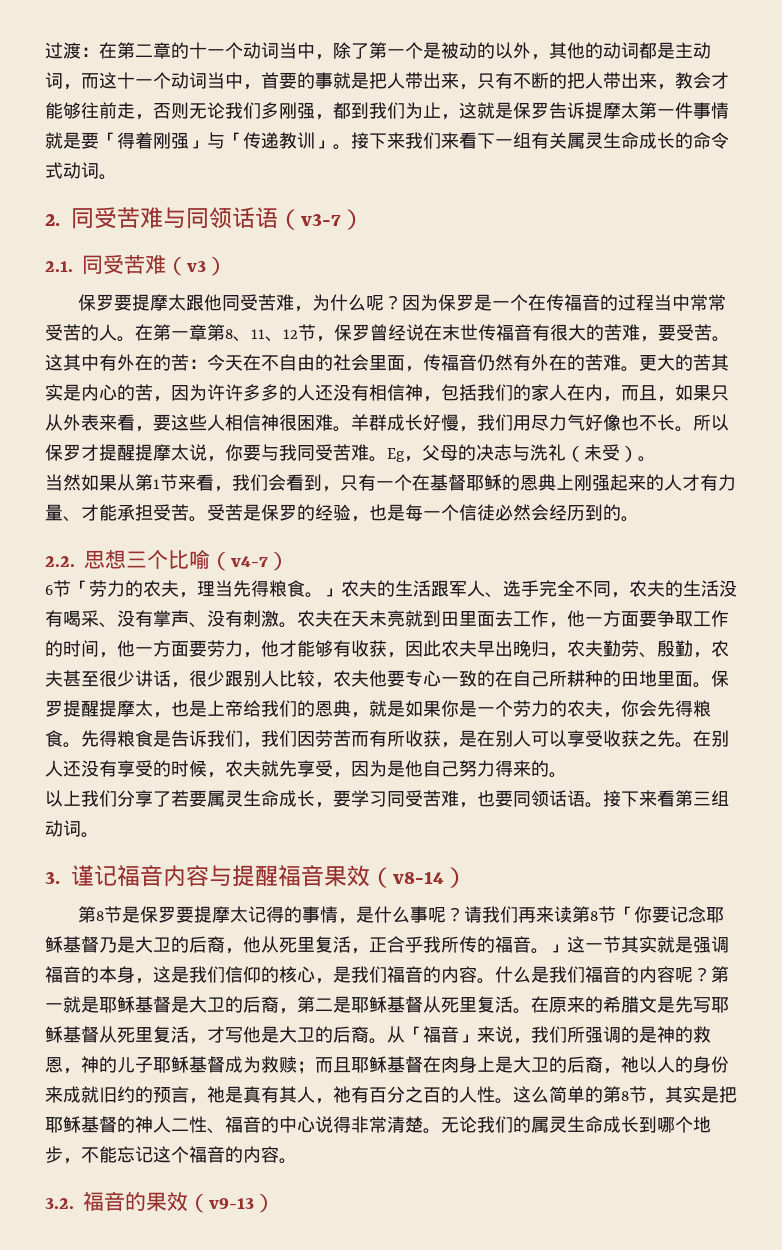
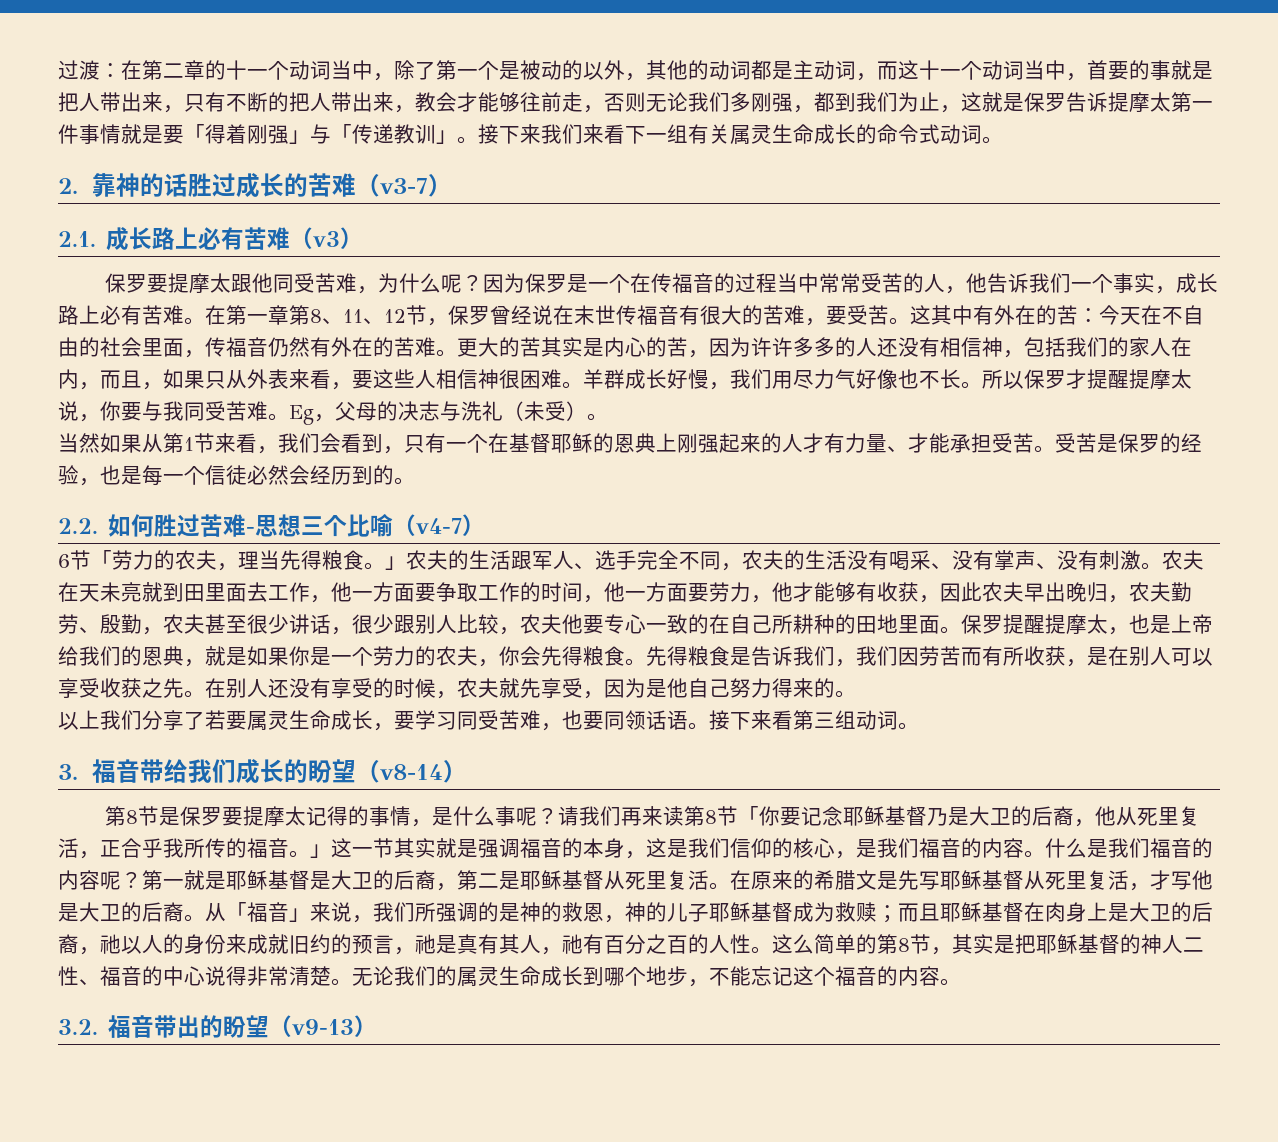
- 2.同受苦难与同领话语（v3-7）
+ 2.靠神的话胜过成长的苦难（v3-7）
- 2.1.同受苦难（v3）
+ 2.1.成长路上必有苦难（v3）
- 因为保罗是一个在传福音的过程当中常常受苦的人。
+ 因为保罗是一个在传福音的过程当中常常受苦的人，他告诉我们一个事实，成长路上必有苦难。
- 2.2.思想三个比喻（v4-7）
+ 2.2.如何胜过苦难-思想三个比喻（v4-7）
- 3.谨记福音内容与提醒福音果效（v8-14）
+ 3.福音带给我们成长的盼望（v8-14）
- 3.2.福音的果效（v9-13）
+ 3.2.福音带出的盼望（v9-13）

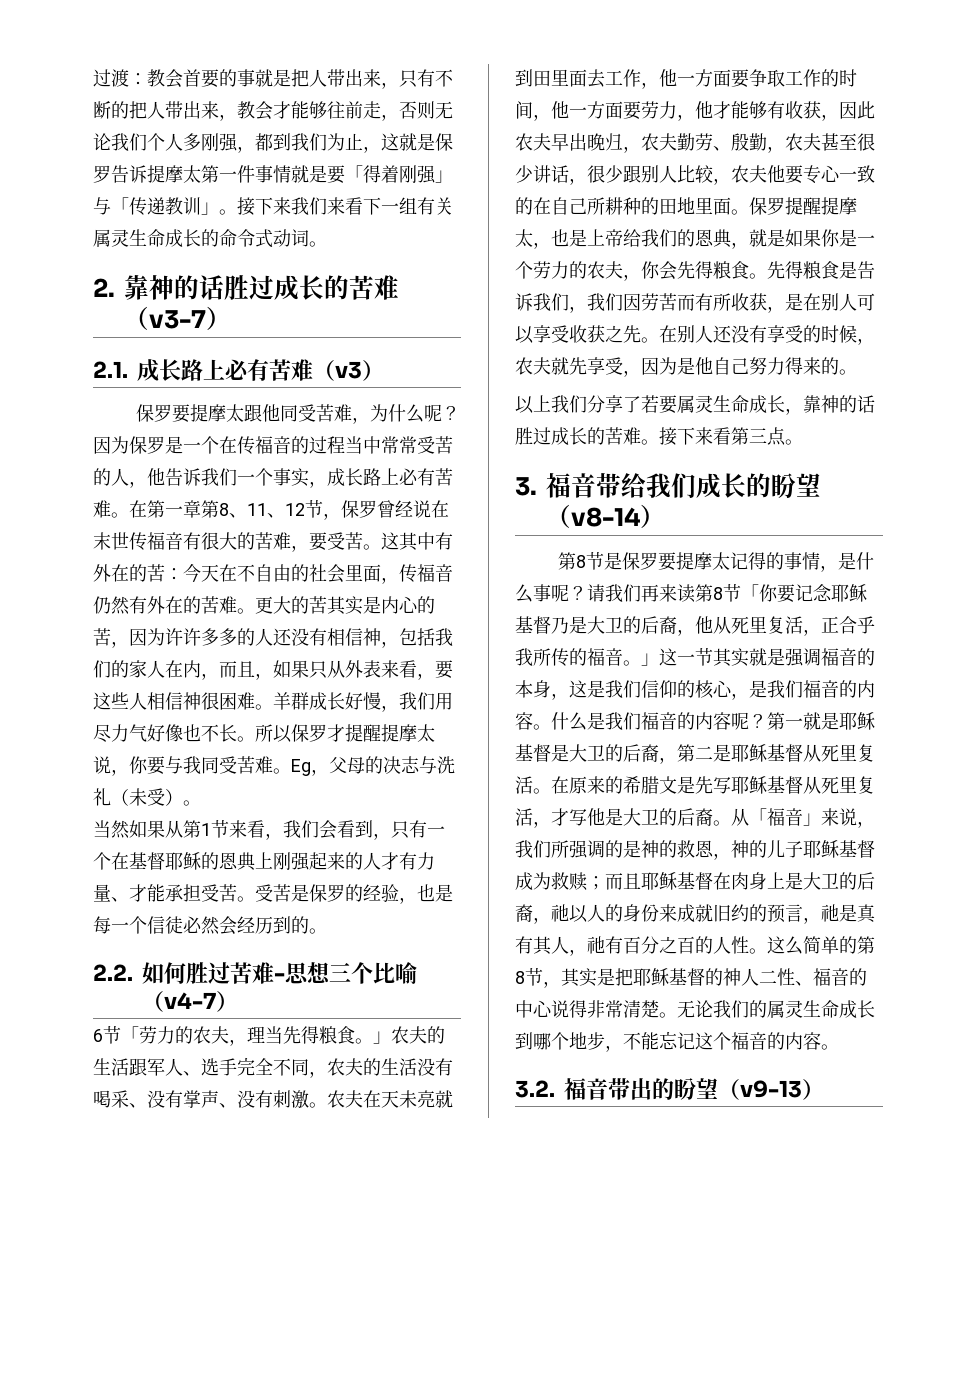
- 过渡：在第二章的十一个动词当中，除了第一个是被动的以外，其他的动词都是主动词，而这十一个动词当中，首要的事就是把人带出来，只有不断的把人带出来，教会才能够往前走，否则无论我们多刚强，都到我们为止，这就是保罗告诉提摩太第一件事情就是要「得着刚强」与「传递教训」。
+ 过渡：教会首要的事就是把人带出来，只有不断的把人带出来，教会才能够往前走，否则无论我们个人多刚强，都到我们为止，这就是保罗告诉提摩太第一件事情就是要「得着刚强」与「传递教训」。
- 以上我们分享了若要属灵生命成长，要学习同受苦难，也要同领话语。
+ 以上我们分享了若要属灵生命成长，靠神的话胜过成长的苦难。
- 接下来看第三组动词。
+ 接下来看第三点。

